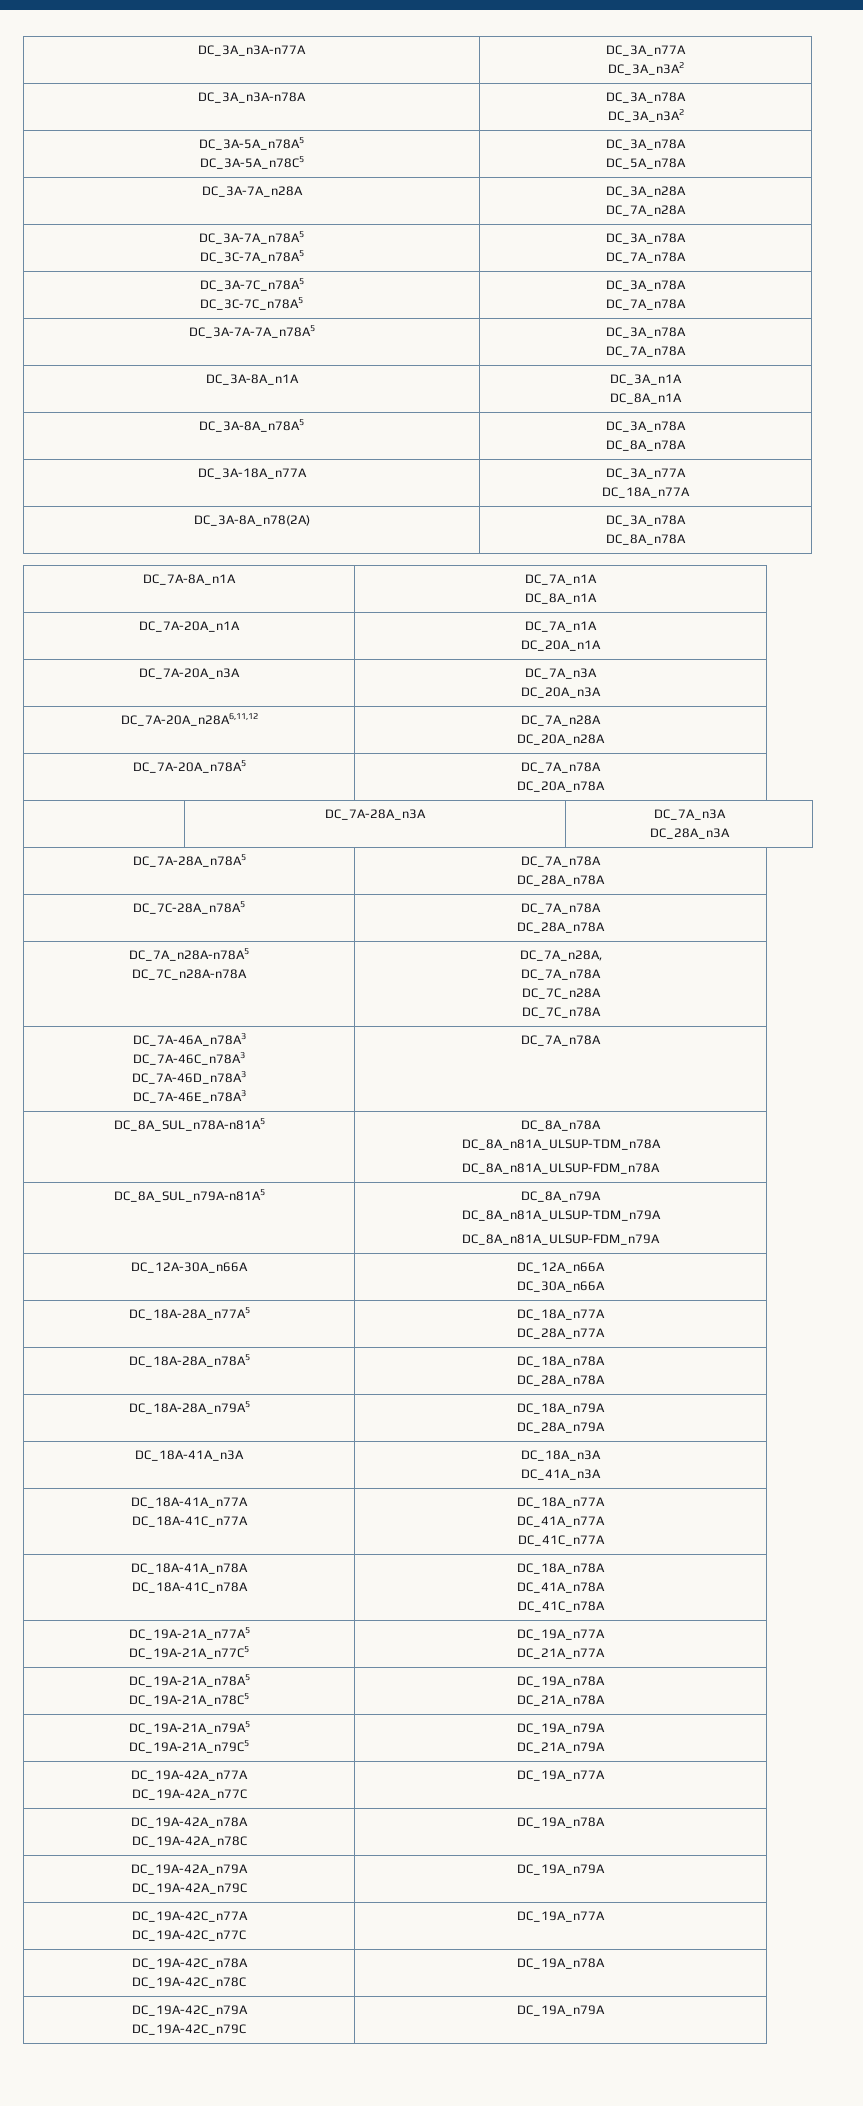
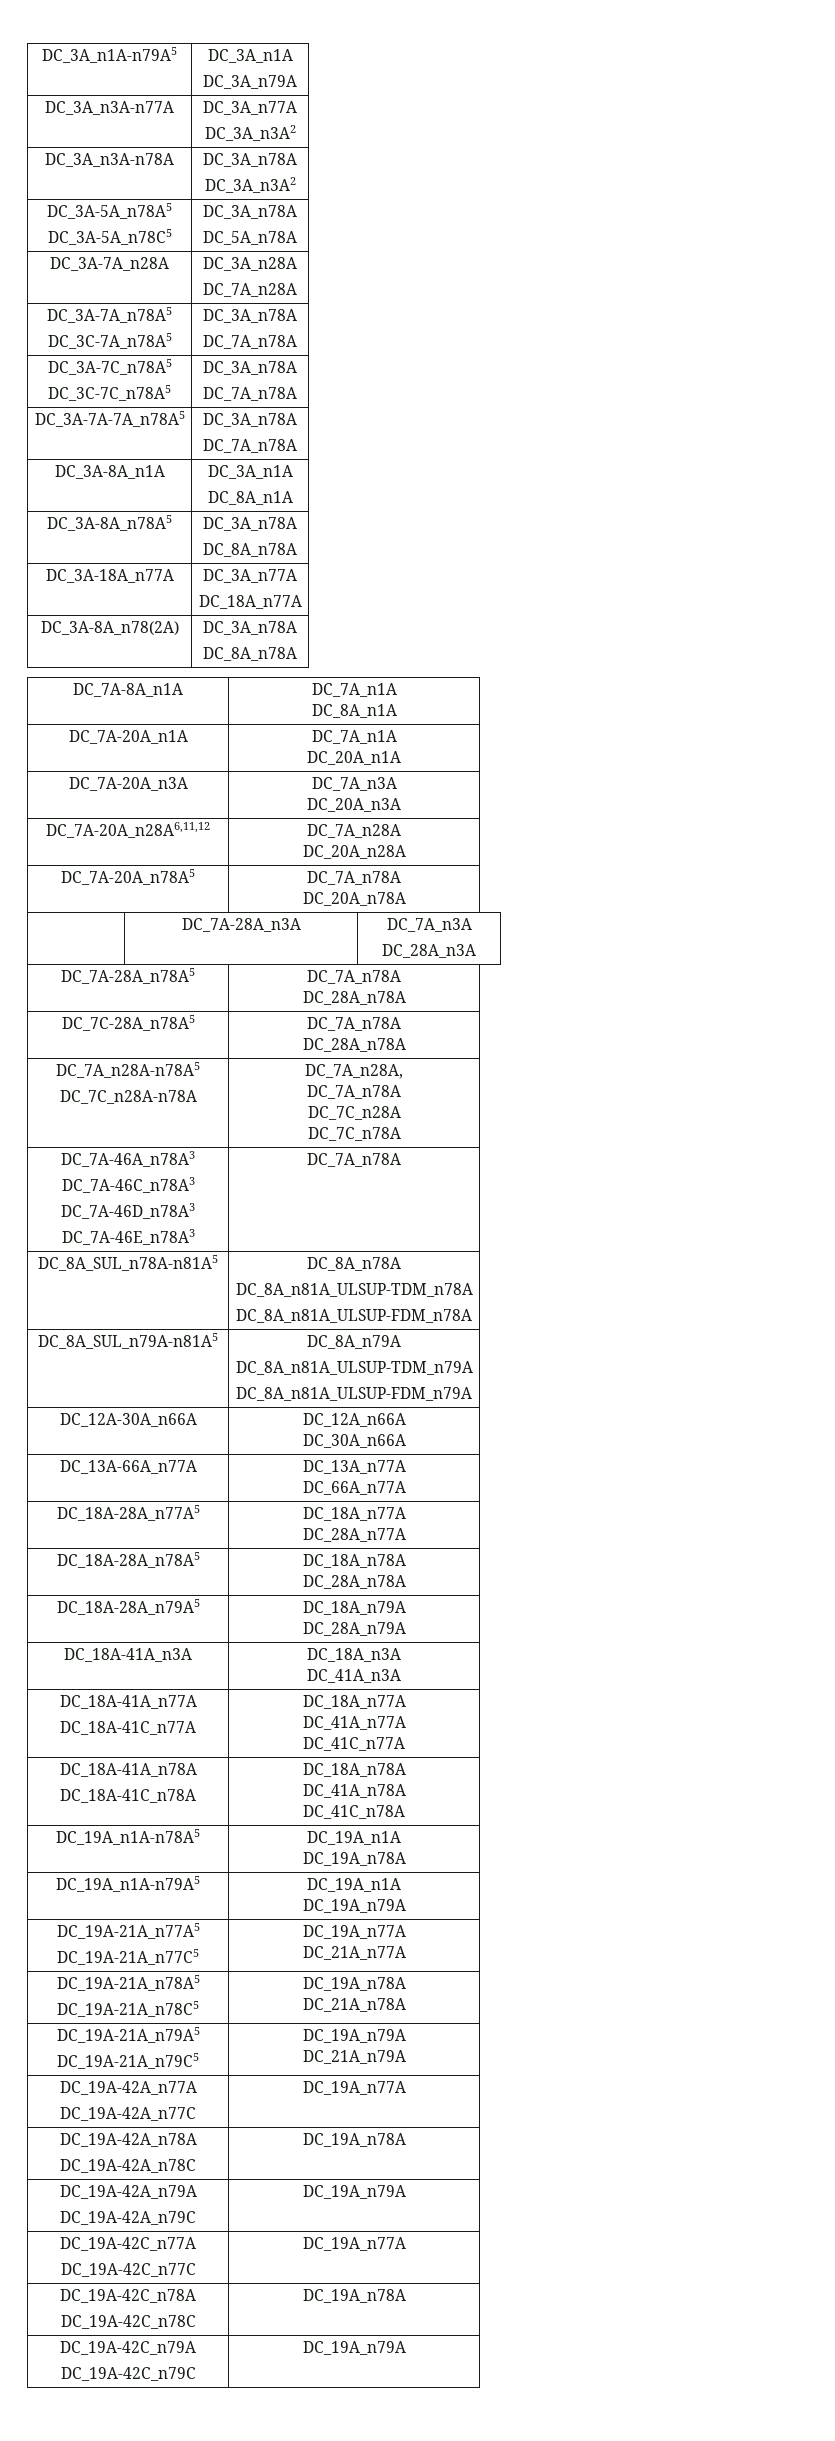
+ DC_3A_n1A-n79A5 | DC_3A_n1A
+ DC_3A_n79A
+ DC_13A-66A_n77A | DC_13A_n77A
+ DC_66A_n77A
+ DC_19A_n1A-n78A5 | DC_19A_n1A
+ DC_19A_n78A
+ DC_19A_n1A-n79A5 | DC_19A_n1A
+ DC_19A_n79A

